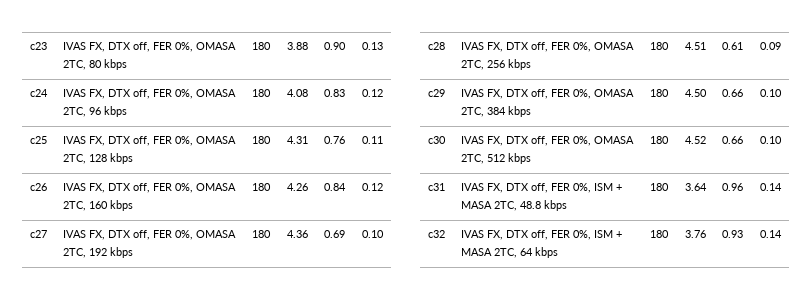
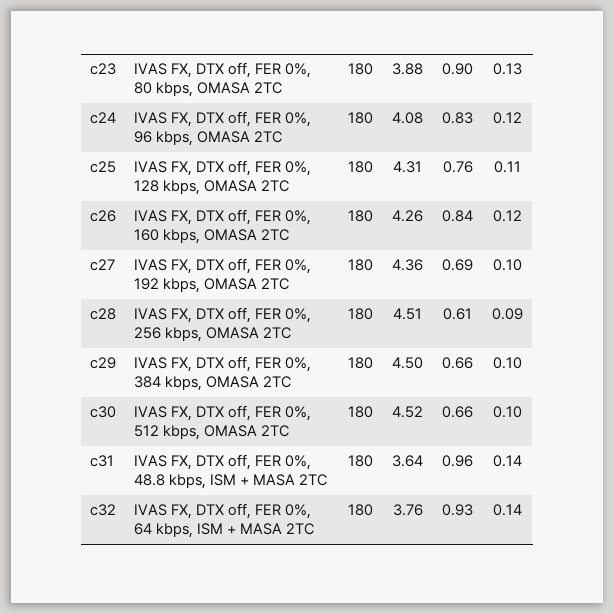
- c23 | IVAS FX, DTX off, FER 0%, OMASA 2TC, 80 kbps | 180 | 3.88 | 0.90 | 0.13
+ c23 | IVAS FX, DTX off, FER 0%, 80 kbps, OMASA 2TC | 180 | 3.88 | 0.90 | 0.13
- c24 | IVAS FX, DTX off, FER 0%, OMASA 2TC, 96 kbps | 180 | 4.08 | 0.83 | 0.12
+ c24 | IVAS FX, DTX off, FER 0%, 96 kbps, OMASA 2TC | 180 | 4.08 | 0.83 | 0.12
- c25 | IVAS FX, DTX off, FER 0%, OMASA 2TC, 128 kbps | 180 | 4.31 | 0.76 | 0.11
+ c25 | IVAS FX, DTX off, FER 0%, 128 kbps, OMASA 2TC | 180 | 4.31 | 0.76 | 0.11
- c26 | IVAS FX, DTX off, FER 0%, OMASA 2TC, 160 kbps | 180 | 4.26 | 0.84 | 0.12
+ c26 | IVAS FX, DTX off, FER 0%, 160 kbps, OMASA 2TC | 180 | 4.26 | 0.84 | 0.12
- c27 | IVAS FX, DTX off, FER 0%, OMASA 2TC, 192 kbps | 180 | 4.36 | 0.69 | 0.10
+ c27 | IVAS FX, DTX off, FER 0%, 192 kbps, OMASA 2TC | 180 | 4.36 | 0.69 | 0.10
- c28 | IVAS FX, DTX off, FER 0%, OMASA 2TC, 256 kbps | 180 | 4.51 | 0.61 | 0.09
+ c28 | IVAS FX, DTX off, FER 0%, 256 kbps, OMASA 2TC | 180 | 4.51 | 0.61 | 0.09
- c29 | IVAS FX, DTX off, FER 0%, OMASA 2TC, 384 kbps | 180 | 4.50 | 0.66 | 0.10
+ c29 | IVAS FX, DTX off, FER 0%, 384 kbps, OMASA 2TC | 180 | 4.50 | 0.66 | 0.10
- c30 | IVAS FX, DTX off, FER 0%, OMASA 2TC, 512 kbps | 180 | 4.52 | 0.66 | 0.10
+ c30 | IVAS FX, DTX off, FER 0%, 512 kbps, OMASA 2TC | 180 | 4.52 | 0.66 | 0.10
- c31 | IVAS FX, DTX off, FER 0%, ISM + MASA 2TC, 48.8 kbps | 180 | 3.64 | 0.96 | 0.14
+ c31 | IVAS FX, DTX off, FER 0%, 48.8 kbps, ISM + MASA 2TC | 180 | 3.64 | 0.96 | 0.14
- c32 | IVAS FX, DTX off, FER 0%, ISM + MASA 2TC, 64 kbps | 180 | 3.76 | 0.93 | 0.14
+ c32 | IVAS FX, DTX off, FER 0%, 64 kbps, ISM + MASA 2TC | 180 | 3.76 | 0.93 | 0.14

